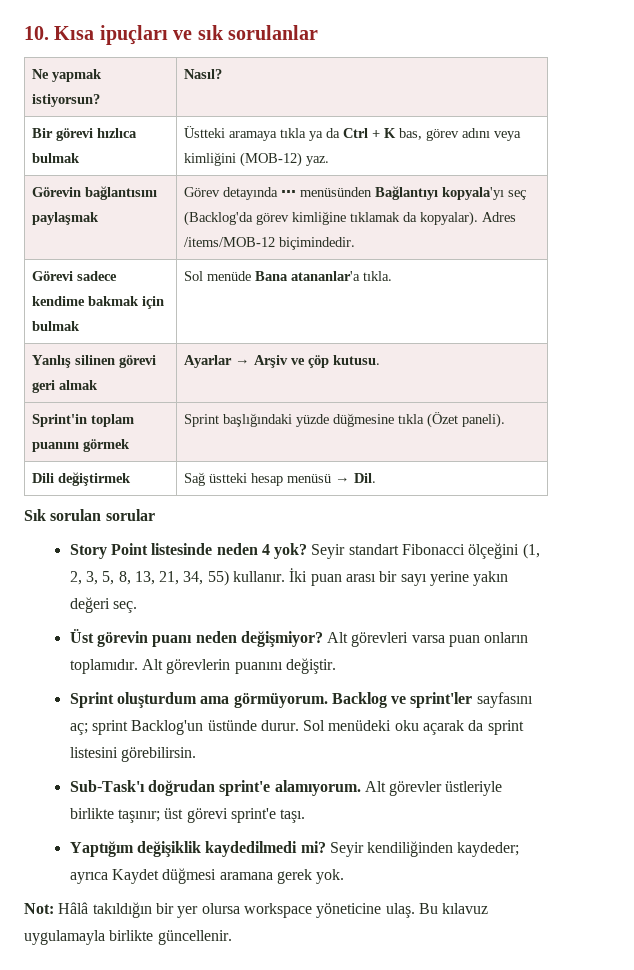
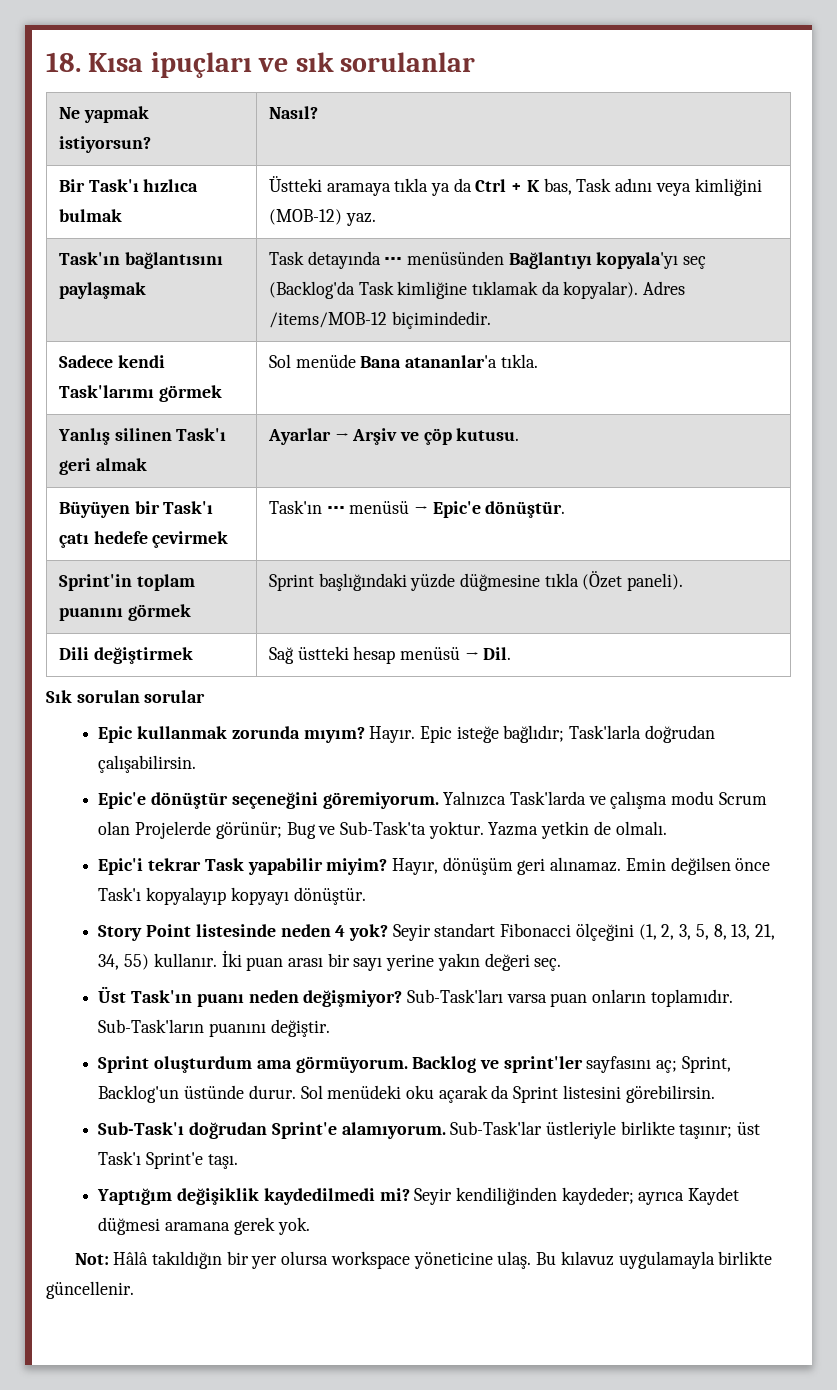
- 10. Kısa ipuçları ve sık sorulanlar
+ 18. Kısa ipuçları ve sık sorulanlar
- Bir görevi hızlıca bulmak | Üstteki aramaya tıkla ya da Ctrl + K bas, görev adını veya kimliğini (MOB-12) yaz.
+ Bir Task'ı hızlıca bulmak | Üstteki aramaya tıkla ya da Ctrl + K bas, Task adını veya kimliğini (MOB-12) yaz.
- Görevin bağlantısını paylaşmak | Görev detayında ⋯ menüsünden Bağlantıyı kopyala'yı seç (Backlog'da görev kimliğine tıklamak da kopyalar). Adres /items/MOB-12 biçimindedir.
+ Task'ın bağlantısını paylaşmak | Task detayında ⋯ menüsünden Bağlantıyı kopyala'yı seç (Backlog'da Task kimliğine tıklamak da kopyalar). Adres /items/MOB-12 biçimindedir.
- Görevi sadece kendime bakmak için bulmak | Sol menüde Bana atananlar'a tıkla.
+ Sadece kendi Task'larımı görmek | Sol menüde Bana atananlar'a tıkla.
- Yanlış silinen görevi geri almak | Ayarlar → Arşiv ve çöp kutusu.
+ Yanlış silinen Task'ı geri almak | Ayarlar → Arşiv ve çöp kutusu.
+ Büyüyen bir Task'ı çatı hedefe çevirmek | Task'ın ⋯ menüsü → Epic'e dönüştür.
+ Epic kullanmak zorunda mıyım? Hayır. Epic isteğe bağlıdır; Task'larla doğrudan çalışabilirsin.
+ Epic'e dönüştür seçeneğini göremiyorum. Yalnızca Task'larda ve çalışma modu Scrum olan Projelerde görünür; Bug ve Sub-Task'ta yoktur. Yazma yetkin de olmalı.
+ Epic'i tekrar Task yapabilir miyim? Hayır, dönüşüm geri alınamaz. Emin değilsen önce Task'ı kopyalayıp kopyayı dönüştür.
- Üst görevin puanı neden değişmiyor?
+ Üst Task'ın puanı neden değişmiyor?
- Alt görevleri varsa puan onların toplamıdır.
+ Sub-Task'ları varsa puan onların toplamıdır.
- Alt görevlerin puanını değiştir.
+ Sub-Task'ların puanını değiştir.
- Backlog ve sprint'ler sayfasını aç; sprint Backlog'un üstünde durur.
+ Backlog ve sprint'ler sayfasını aç; Sprint, Backlog'un üstünde durur.
- Sol menüdeki oku açarak da sprint listesini görebilirsin.
+ Sol menüdeki oku açarak da Sprint listesini görebilirsin.
- Sub-Task'ı doğrudan sprint'e alamıyorum. Alt görevler üstleriyle birlikte taşınır; üst görevi sprint'e taşı.
+ Sub-Task'ı doğrudan Sprint'e alamıyorum. Sub-Task'lar üstleriyle birlikte taşınır; üst Task'ı Sprint'e taşı.

